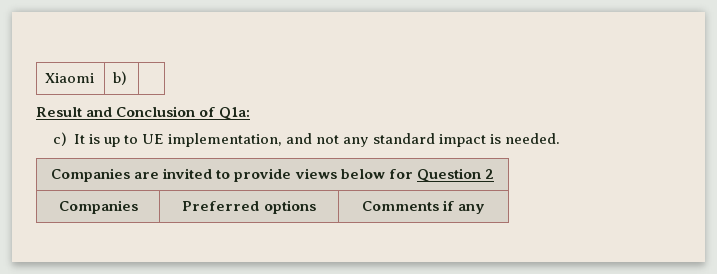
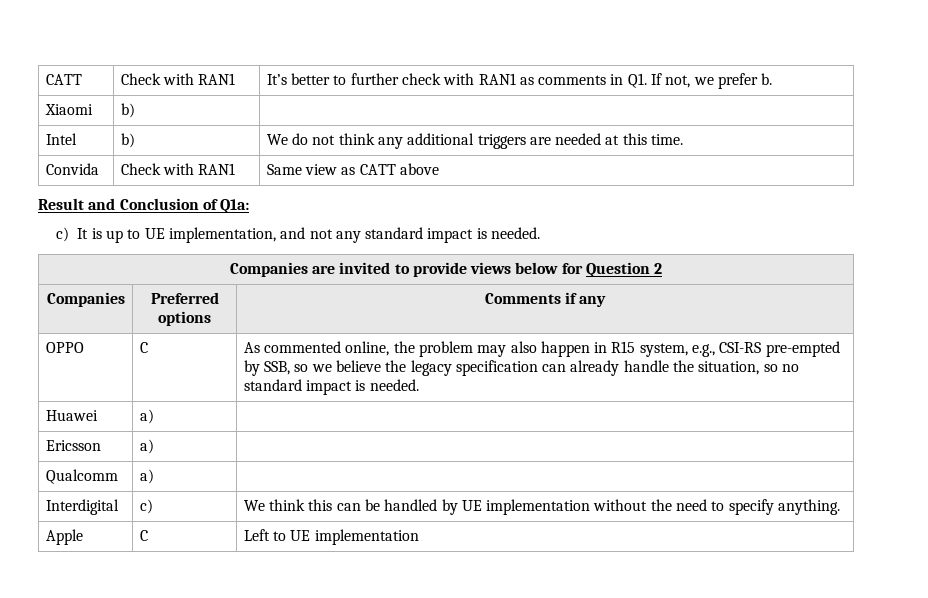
+ CATT | Check with RAN1 | It’s better to further check with RAN1 as comments in Q1. If not, we prefer b.
  Xiaomi | b) |
+ Intel | b) | We do not think any additional triggers are needed at this time.
+ Convida | Check with RAN1 | Same view as CATT above
+ OPPO | C | As commented online, the problem may also happen in R15 system, e.g., CSI-RS pre-empted by SSB, so we believe the legacy specification can already handle the situation, so no standard impact is needed.
+ Huawei | a) |
+ Ericsson | a) |
+ Qualcomm | a) |
+ Interdigital | c) | We think this can be handled by UE implementation without the need to specify anything.
+ Apple | C | Left to UE implementation

